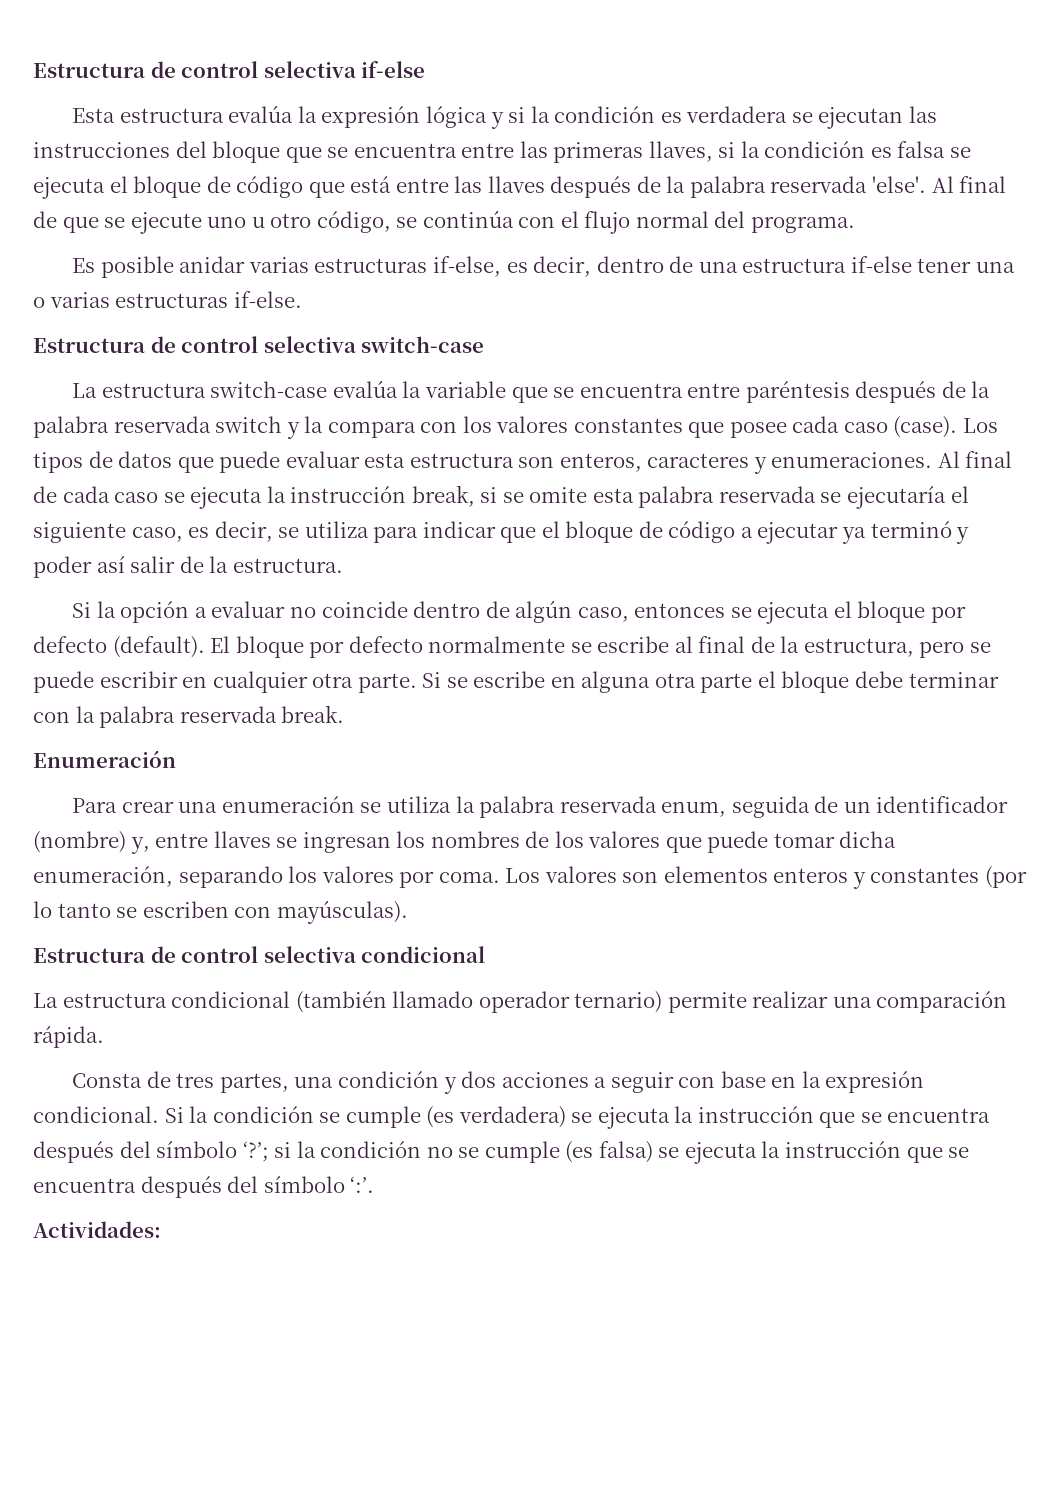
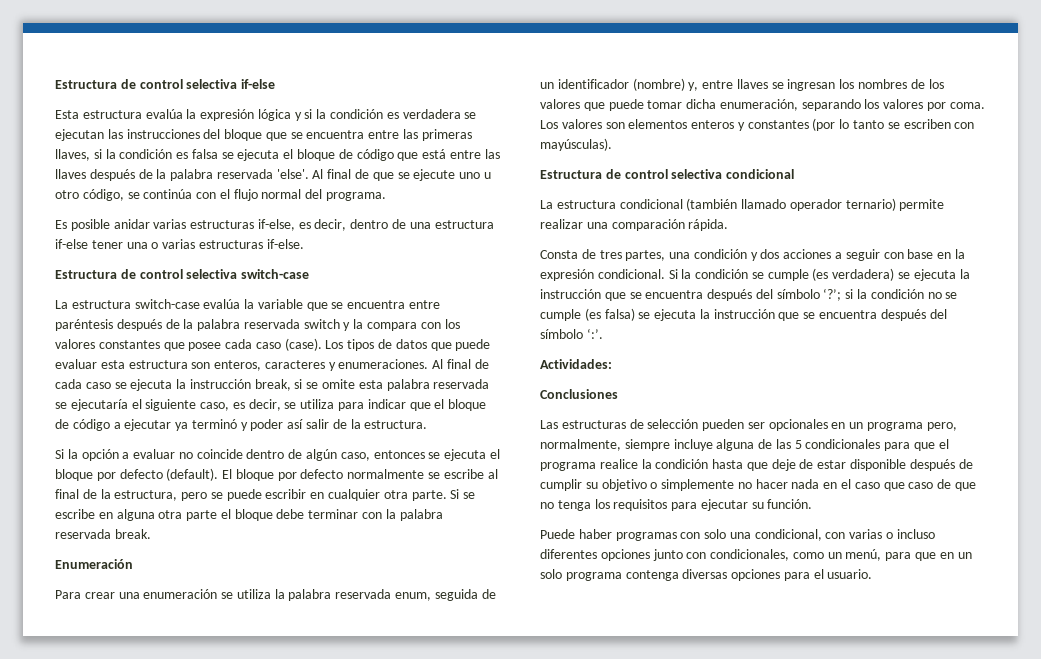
+ Conclusiones
+ Las estructuras de selección pueden ser opcionales en un programa pero, normalmente, siempre incluye alguna de las 5 condicionales para que el programa realice la condición hasta que deje de estar disponible después de cumplir su objetivo o simplemente no hacer nada en el caso que caso de que no tenga los requisitos para ejecutar su función.
+ Puede haber programas con solo una condicional, con varias o incluso diferentes opciones junto con condicionales, como un menú, para que en un solo programa contenga diversas opciones para el usuario.

